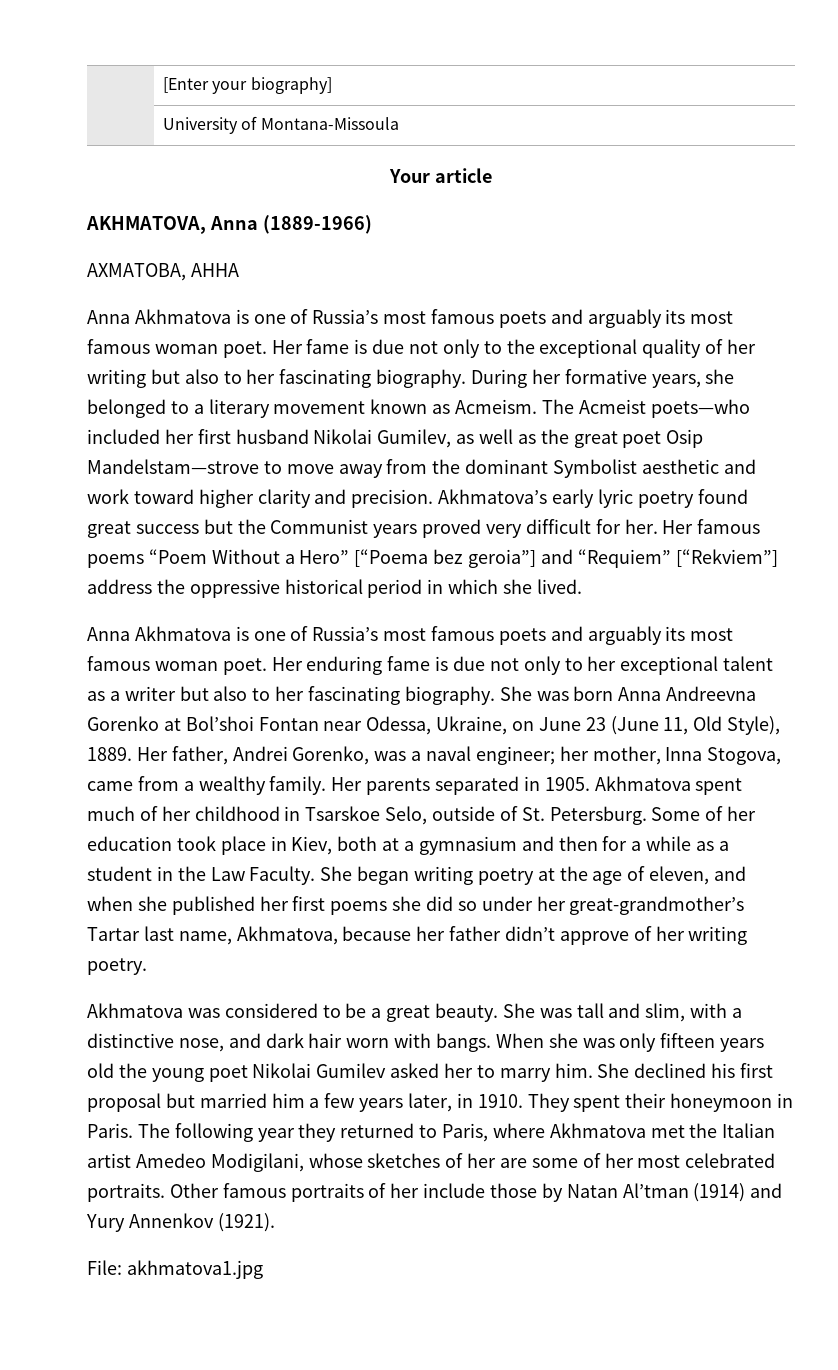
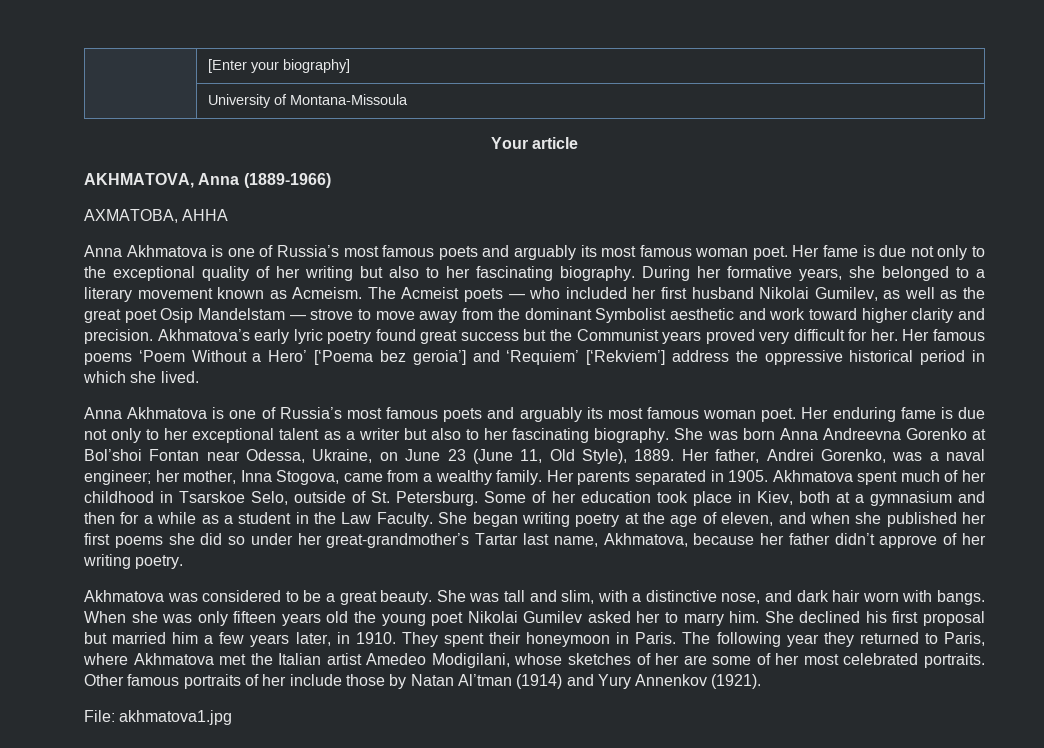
- The Acmeist poets—who included her first husband Nikolai Gumilev, as well as the great poet Osip Mandelstam—strove to move away from the dominant Symbolist aesthetic and work toward higher clarity and precision.
+ The Acmeist poets — who included her first husband Nikolai Gumilev, as well as the great poet Osip Mandelstam — strove to move away from the dominant Symbolist aesthetic and work toward higher clarity and precision.
- Her famous poems “Poem Without a Hero” [“Poema bez geroia”] and “Requiem” [“Rekviem”] address the oppressive historical period in which she lived.
+ Her famous poems ‘Poem Without a Hero’ [‘Poema bez geroia’] and ‘Requiem’ [‘Rekviem’] address the oppressive historical period in which she lived.

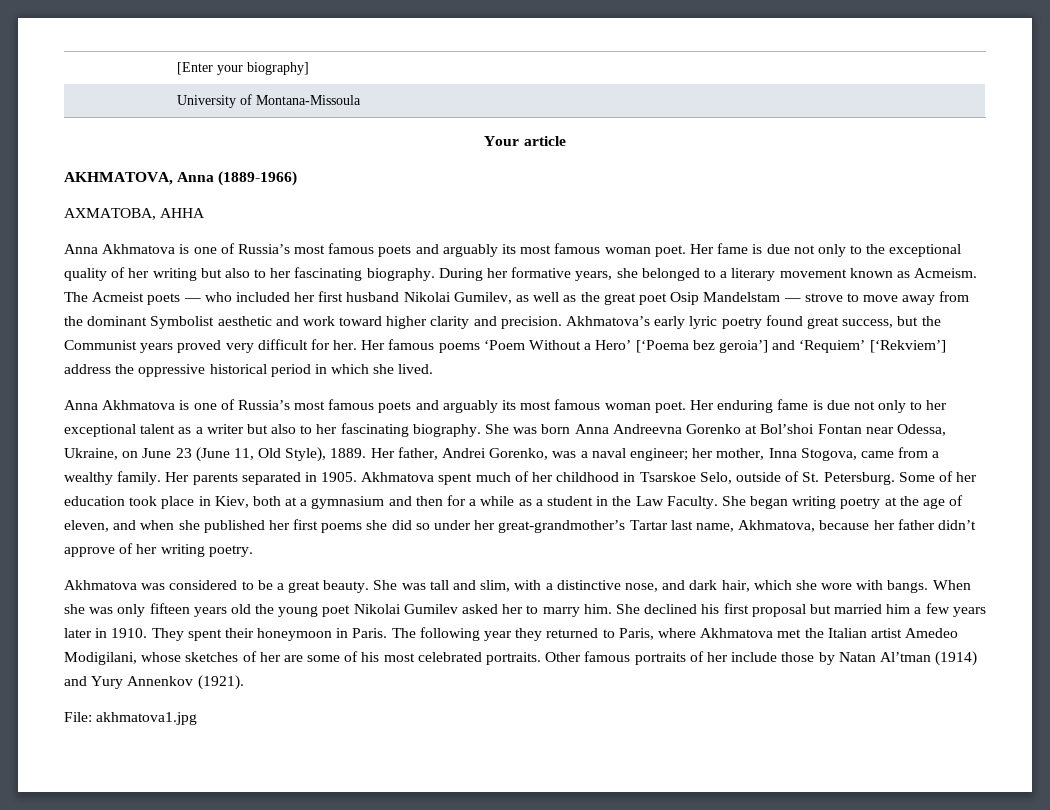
- Akhmatova’s early lyric poetry found great success but the Communist years proved very difficult for her.
+ Akhmatova’s early lyric poetry found great success, but the Communist years proved very difficult for her.
- She was tall and slim, with a distinctive nose, and dark hair worn with bangs.
+ She was tall and slim, with a distinctive nose, and dark hair, which she wore with bangs.
- She declined his first proposal but married him a few years later, in 1910.
+ She declined his first proposal but married him a few years later in 1910.
- The following year they returned to Paris, where Akhmatova met the Italian artist Amedeo Modigilani, whose sketches of her are some of her most celebrated portraits.
+ The following year they returned to Paris, where Akhmatova met the Italian artist Amedeo Modigilani, whose sketches of her are some of his most celebrated portraits.

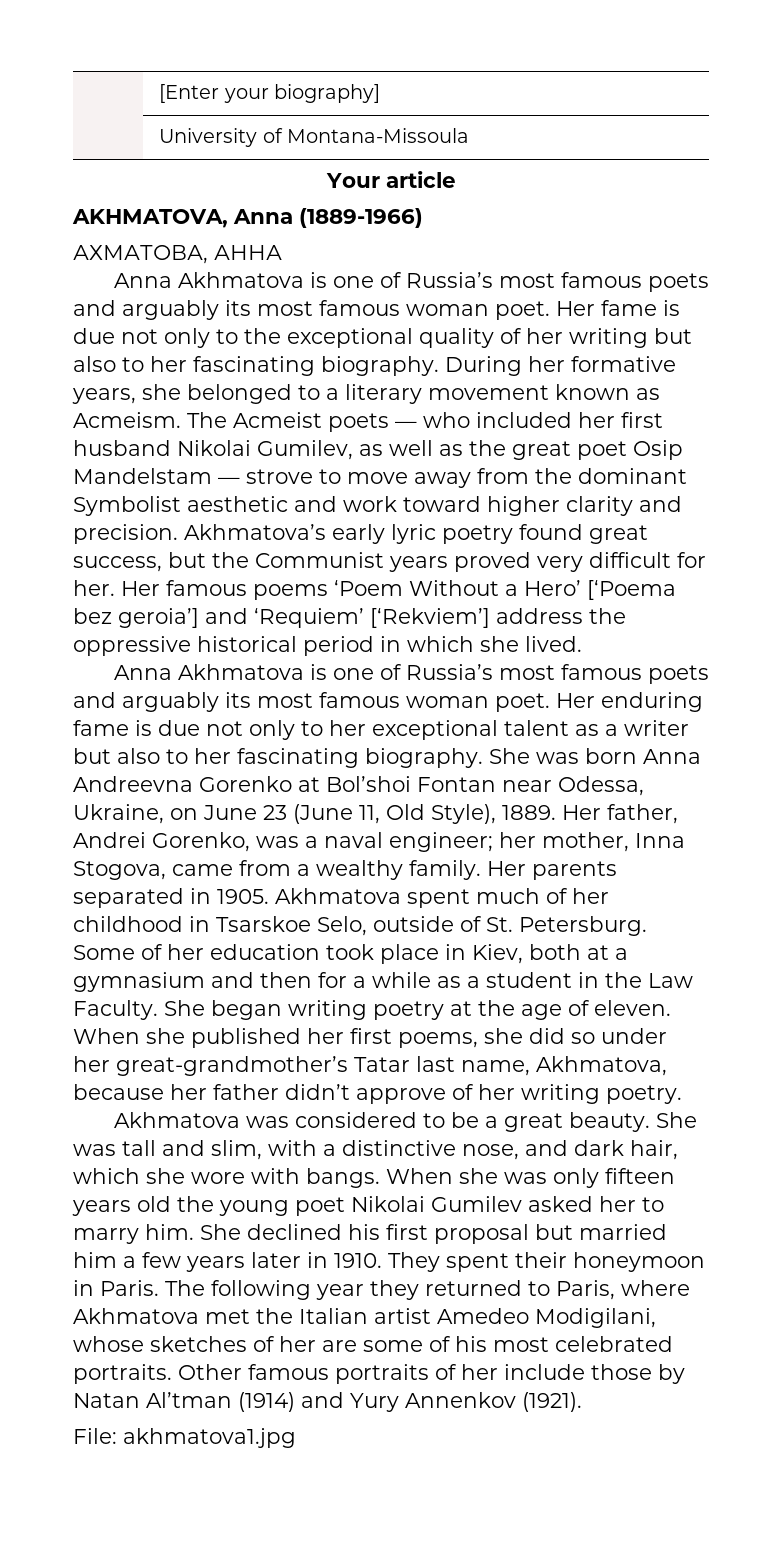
- She began writing poetry at the age of eleven, and when she published her first poems she did so under her great-grandmother’s Tartar last name, Akhmatova, because her father didn’t approve of her writing poetry.
+ She began writing poetry at the age of eleven. When she published her first poems, she did so under her great-grandmother’s Tatar last name, Akhmatova, because her father didn’t approve of her writing poetry.

